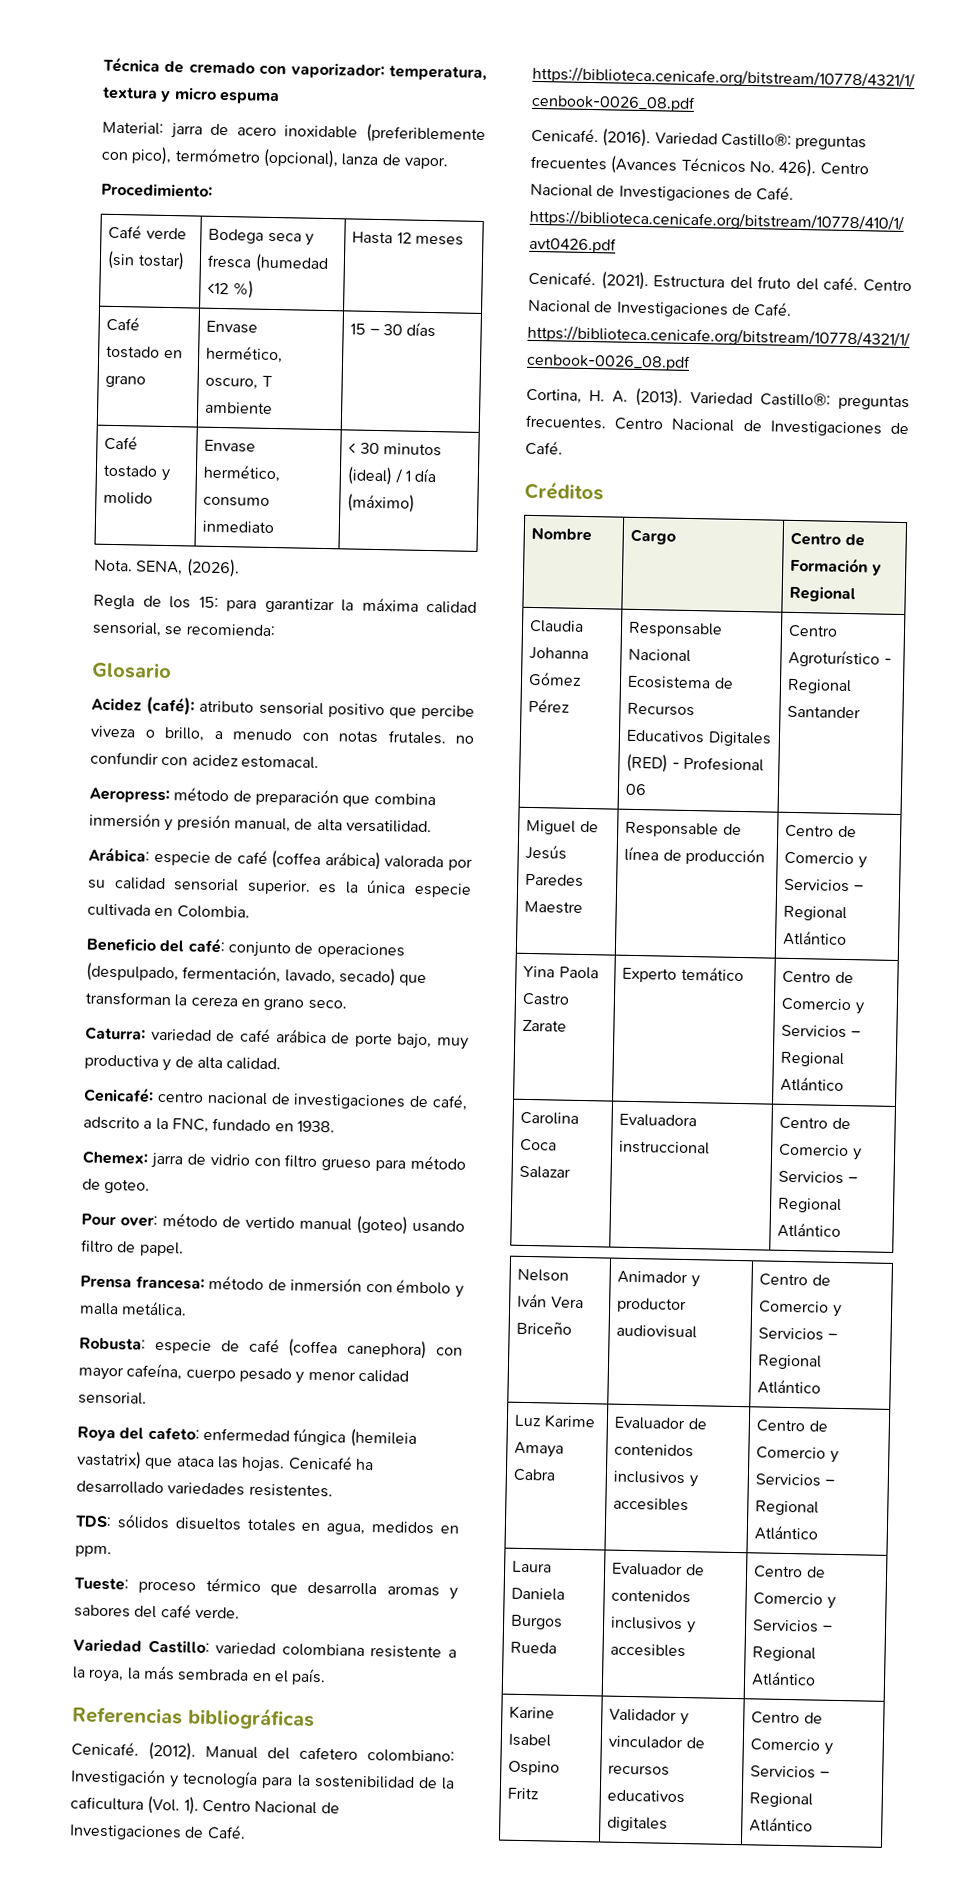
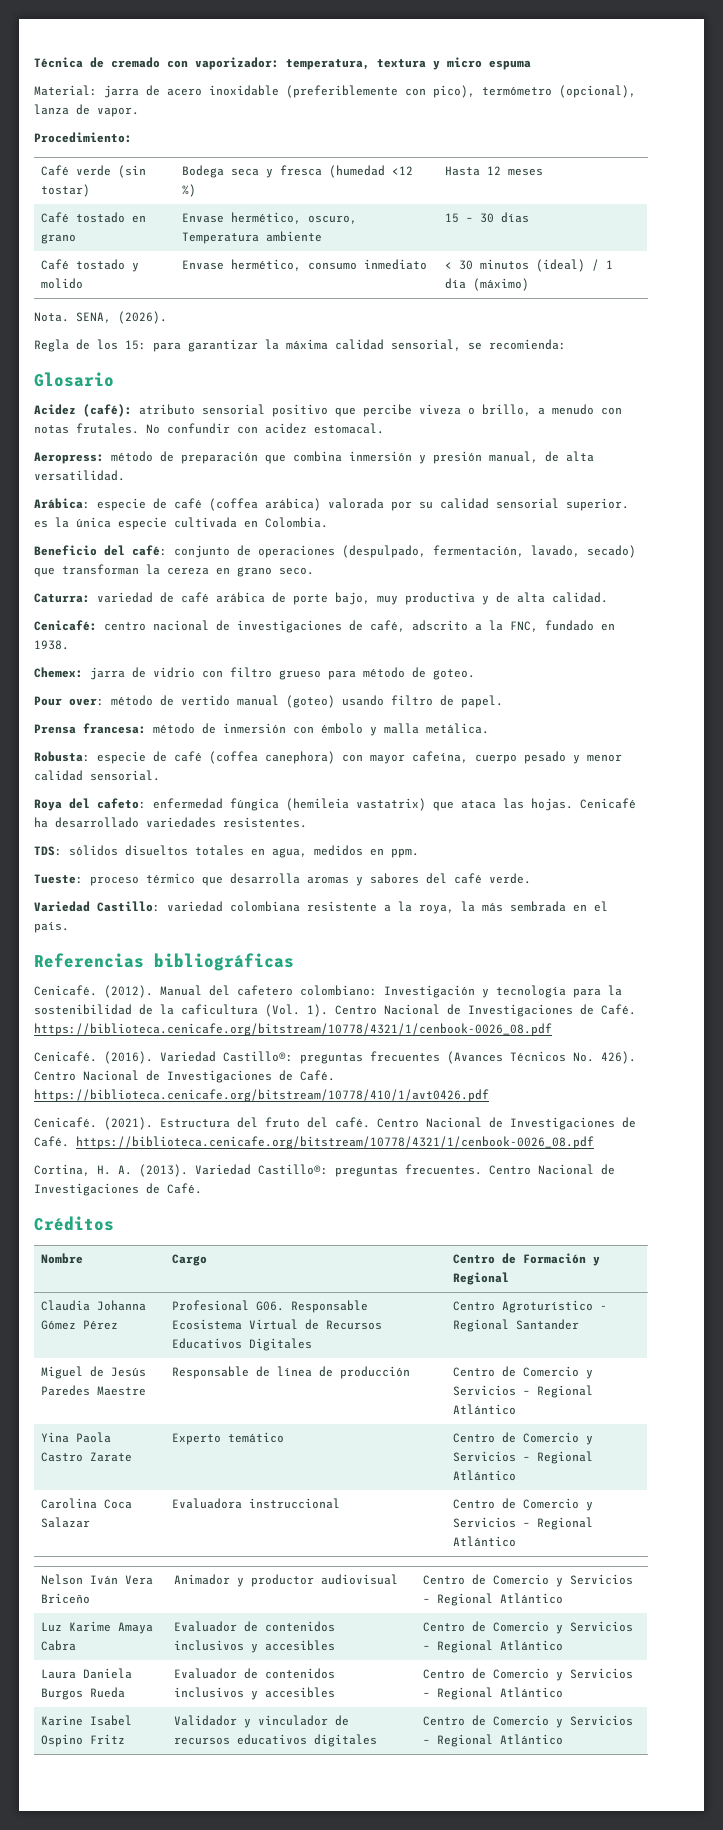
- Café tostado en grano | Envase hermético, oscuro, T ambiente | 15 – 30 días
+ Café tostado en grano | Envase hermético, oscuro, Temperatura ambiente | 15 – 30 días
- Acidez (café): atributo sensorial positivo que percibe viveza o brillo, a menudo con notas frutales. no confundir con acidez estomacal.
+ Acidez (café): atributo sensorial positivo que percibe viveza o brillo, a menudo con notas frutales. No confundir con acidez estomacal.
- Claudia Johanna Gómez Pérez | Responsable Nacional Ecosistema de Recursos Educativos Digitales (RED) - Profesional 06 | Centro Agroturístico - Regional Santander
+ Claudia Johanna Gómez Pérez | Profesional G06. Responsable Ecosistema Virtual de Recursos Educativos Digitales | Centro Agroturístico - Regional Santander

